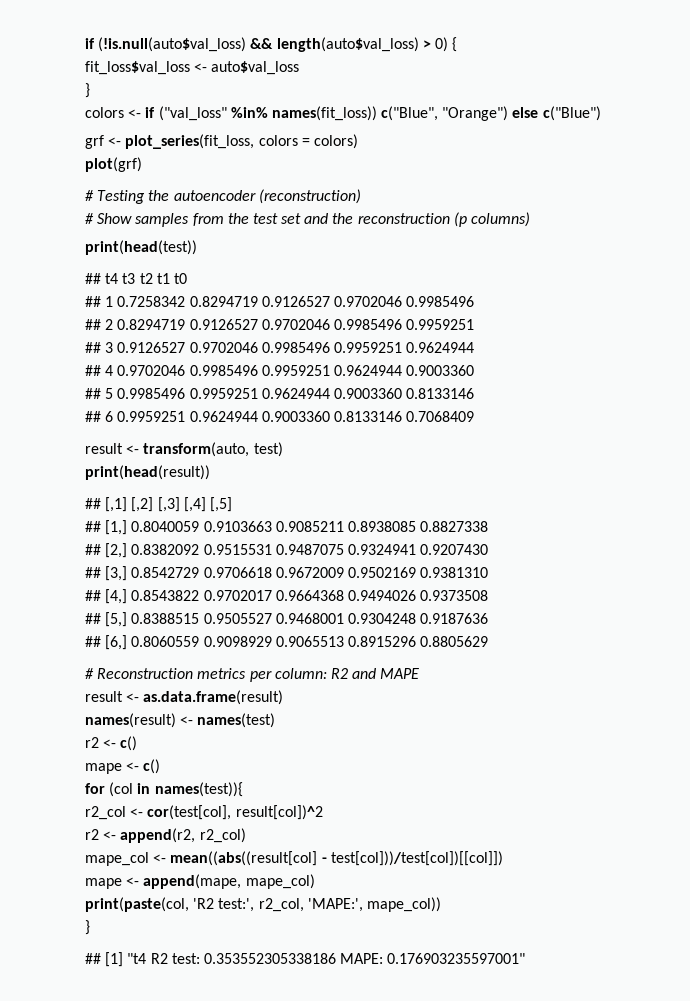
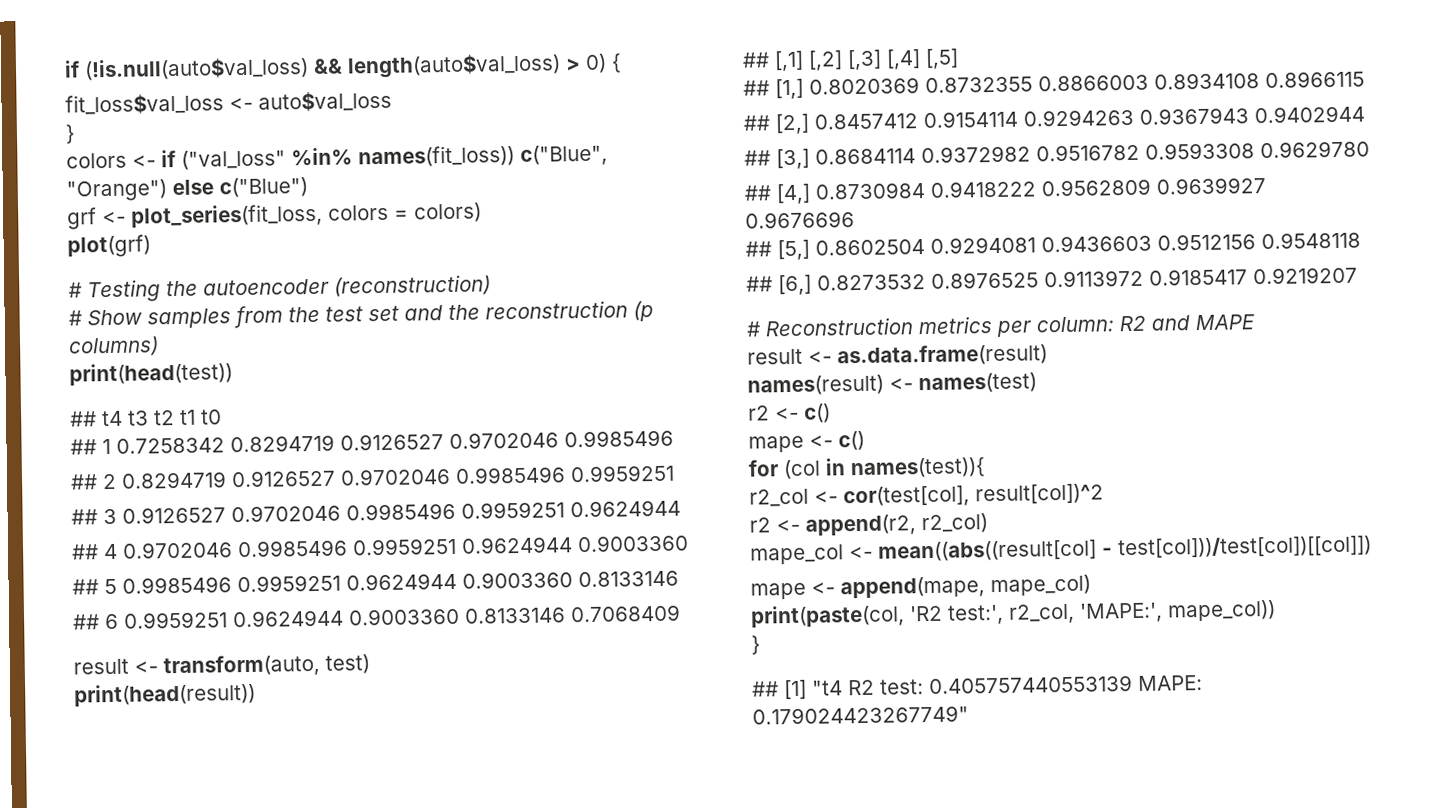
- ## [1,] 0.8040059 0.9103663 0.9085211 0.8938085 0.8827338
- ## [2,] 0.8382092 0.9515531 0.9487075 0.9324941 0.9207430
- ## [3,] 0.8542729 0.9706618 0.9672009 0.9502169 0.9381310
- ## [4,] 0.8543822 0.9702017 0.9664368 0.9494026 0.9373508
- ## [5,] 0.8388515 0.9505527 0.9468001 0.9304248 0.9187636
- ## [6,] 0.8060559 0.9098929 0.9065513 0.8915296 0.8805629
+ ## [1,] 0.8020369 0.8732355 0.8866003 0.8934108 0.8966115
+ ## [2,] 0.8457412 0.9154114 0.9294263 0.9367943 0.9402944
+ ## [3,] 0.8684114 0.9372982 0.9516782 0.9593308 0.9629780
+ ## [4,] 0.8730984 0.9418222 0.9562809 0.9639927 0.9676696
+ ## [5,] 0.8602504 0.9294081 0.9436603 0.9512156 0.9548118
+ ## [6,] 0.8273532 0.8976525 0.9113972 0.9185417 0.9219207
- ## [1] "t4 R2 test: 0.353552305338186 MAPE: 0.176903235597001"
+ ## [1] "t4 R2 test: 0.405757440553139 MAPE: 0.179024423267749"

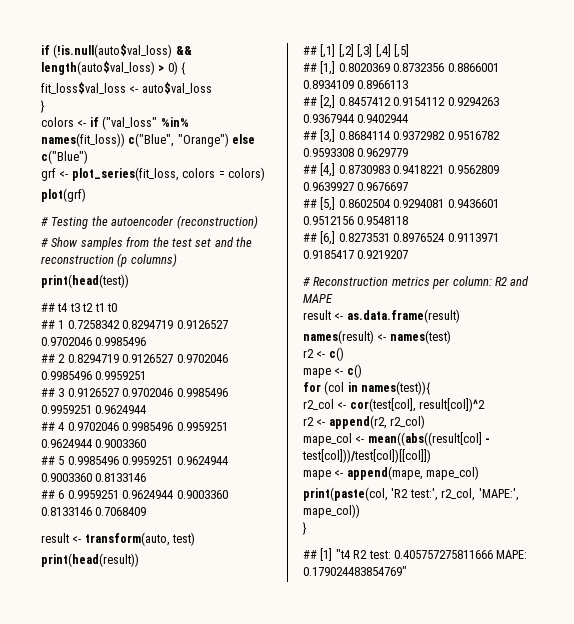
- ## [1,] 0.8020369 0.8732355 0.8866003 0.8934108 0.8966115
+ ## [1,] 0.8020369 0.8732356 0.8866001 0.8934109 0.8966113
- ## [2,] 0.8457412 0.9154114 0.9294263 0.9367943 0.9402944
+ ## [2,] 0.8457412 0.9154112 0.9294263 0.9367944 0.9402944
- ## [3,] 0.8684114 0.9372982 0.9516782 0.9593308 0.9629780
+ ## [3,] 0.8684114 0.9372982 0.9516782 0.9593308 0.9629779
- ## [4,] 0.8730984 0.9418222 0.9562809 0.9639927 0.9676696
+ ## [4,] 0.8730983 0.9418221 0.9562809 0.9639927 0.9676697
- ## [5,] 0.8602504 0.9294081 0.9436603 0.9512156 0.9548118
+ ## [5,] 0.8602504 0.9294081 0.9436601 0.9512156 0.9548118
- ## [6,] 0.8273532 0.8976525 0.9113972 0.9185417 0.9219207
+ ## [6,] 0.8273531 0.8976524 0.9113971 0.9185417 0.9219207
- ## [1] "t4 R2 test: 0.405757440553139 MAPE: 0.179024423267749"
+ ## [1] "t4 R2 test: 0.405757275811666 MAPE: 0.179024483854769"

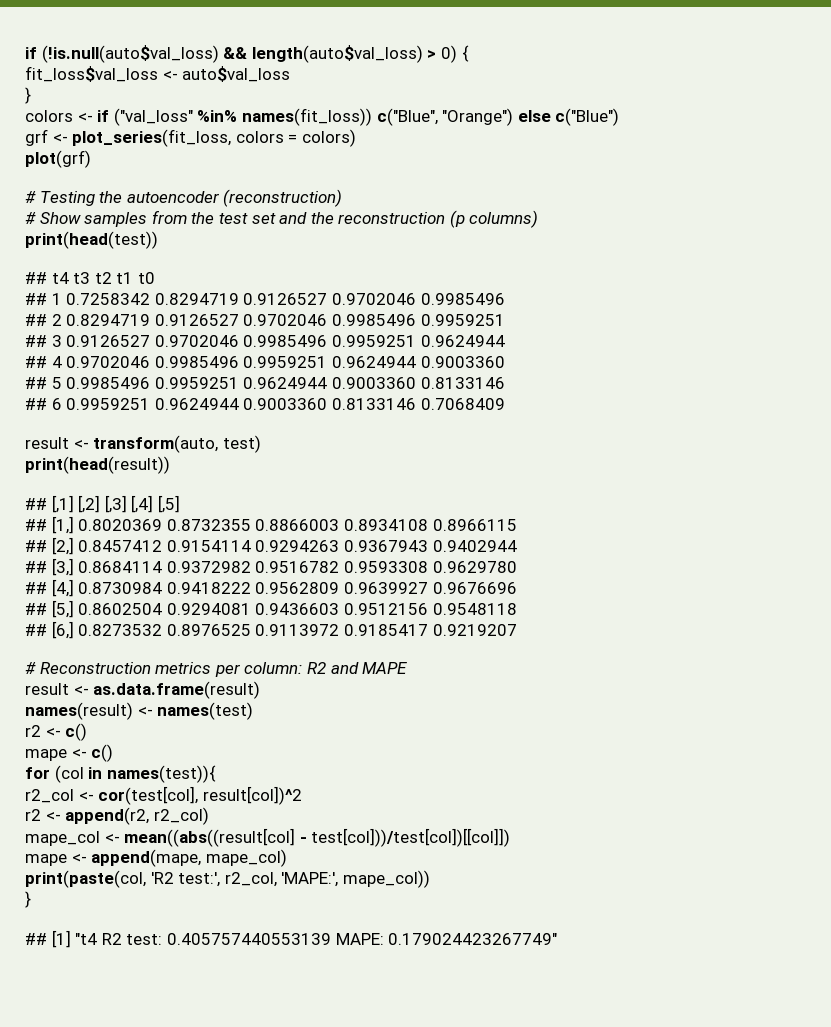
- ## [1,] 0.8020369 0.8732356 0.8866001 0.8934109 0.8966113
+ ## [1,] 0.8020369 0.8732355 0.8866003 0.8934108 0.8966115
- ## [2,] 0.8457412 0.9154112 0.9294263 0.9367944 0.9402944
+ ## [2,] 0.8457412 0.9154114 0.9294263 0.9367943 0.9402944
- ## [3,] 0.8684114 0.9372982 0.9516782 0.9593308 0.9629779
+ ## [3,] 0.8684114 0.9372982 0.9516782 0.9593308 0.9629780
- ## [4,] 0.8730983 0.9418221 0.9562809 0.9639927 0.9676697
+ ## [4,] 0.8730984 0.9418222 0.9562809 0.9639927 0.9676696
- ## [5,] 0.8602504 0.9294081 0.9436601 0.9512156 0.9548118
+ ## [5,] 0.8602504 0.9294081 0.9436603 0.9512156 0.9548118
- ## [6,] 0.8273531 0.8976524 0.9113971 0.9185417 0.9219207
+ ## [6,] 0.8273532 0.8976525 0.9113972 0.9185417 0.9219207
- ## [1] "t4 R2 test: 0.405757275811666 MAPE: 0.179024483854769"
+ ## [1] "t4 R2 test: 0.405757440553139 MAPE: 0.179024423267749"

